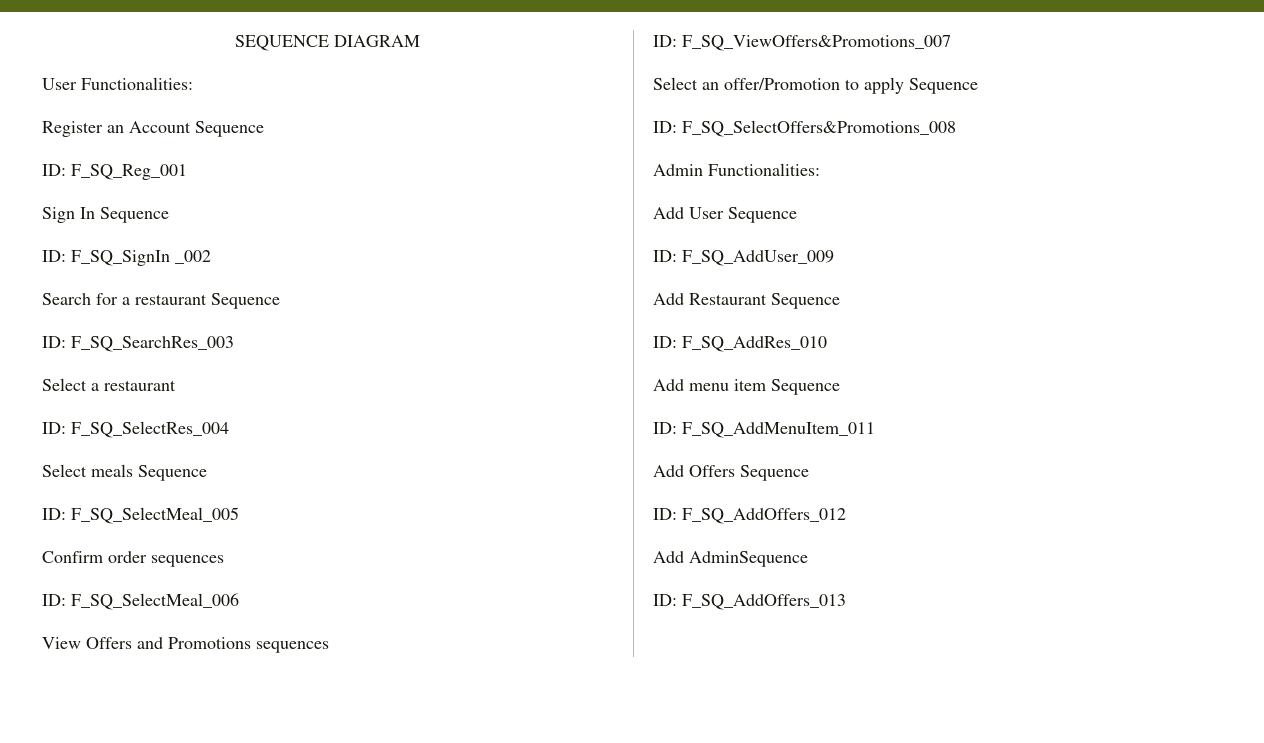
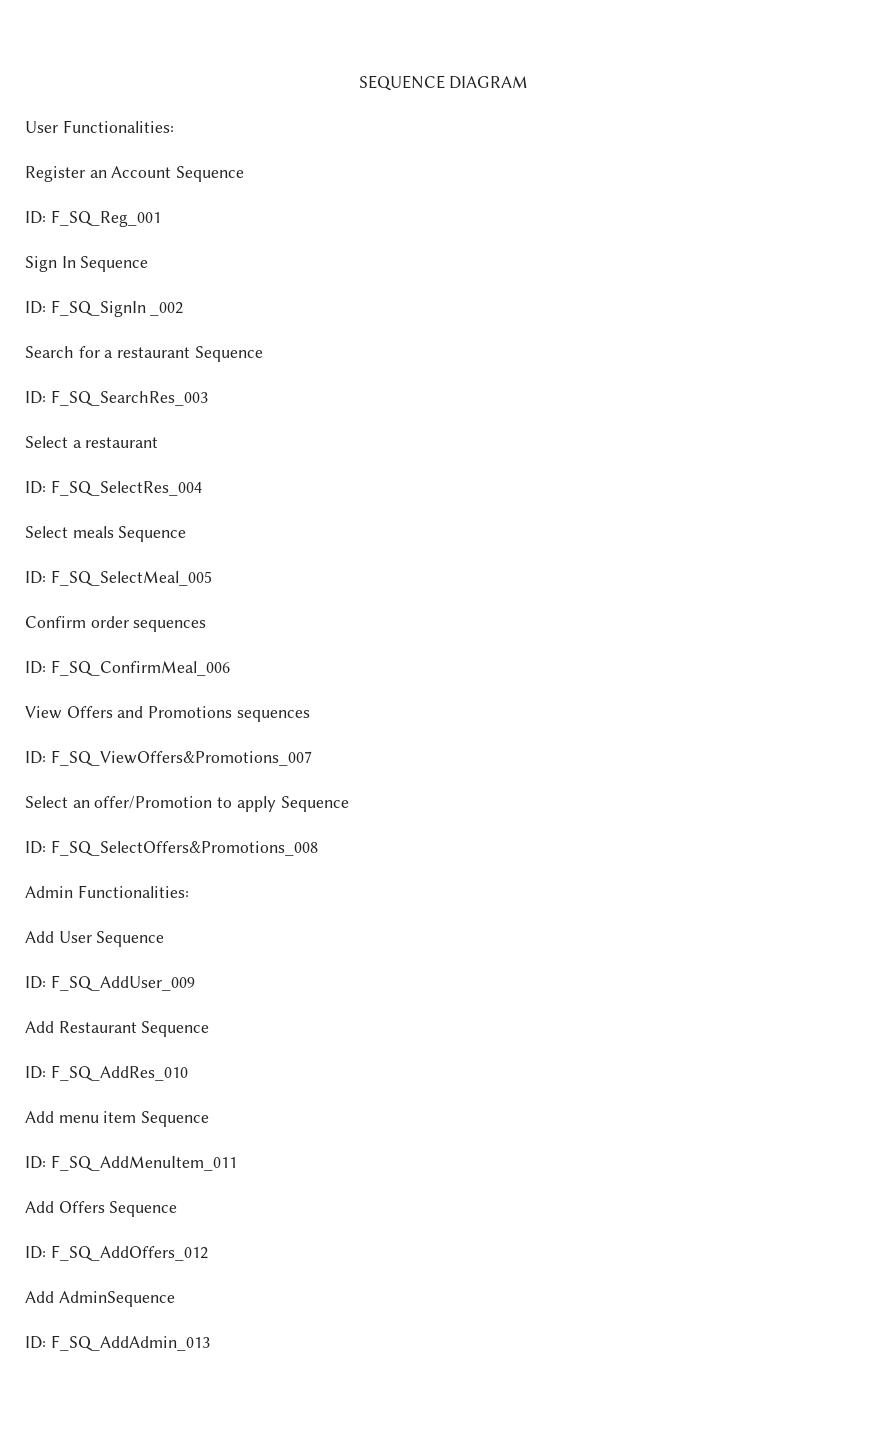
- ID: F_SQ_SelectMeal_006
+ ID: F_SQ_ConfirmMeal_006
- ID: F_SQ_AddOffers_013
+ ID: F_SQ_AddAdmin_013

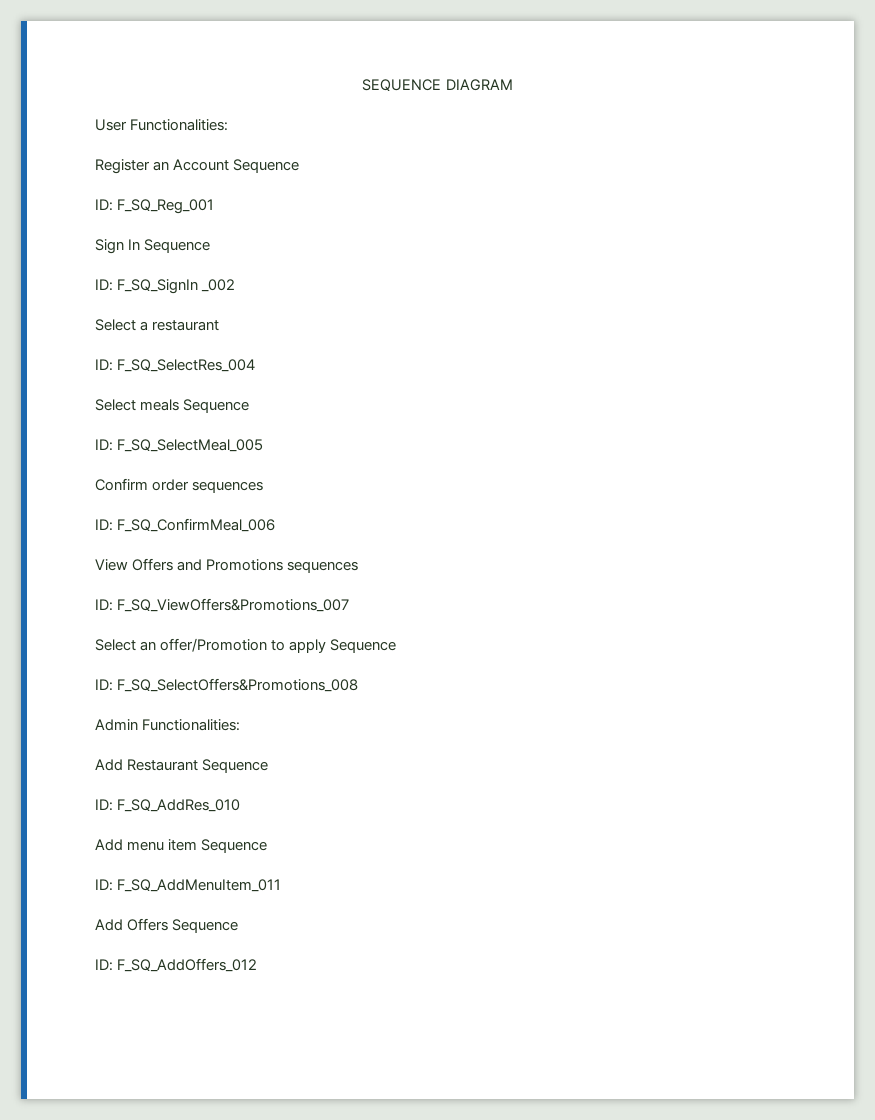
- Search for a restaurant Sequence
- ID: F_SQ_SearchRes_003
- Add User Sequence
- ID: F_SQ_AddUser_009
- Add AdminSequence
- ID: F_SQ_AddAdmin_013

